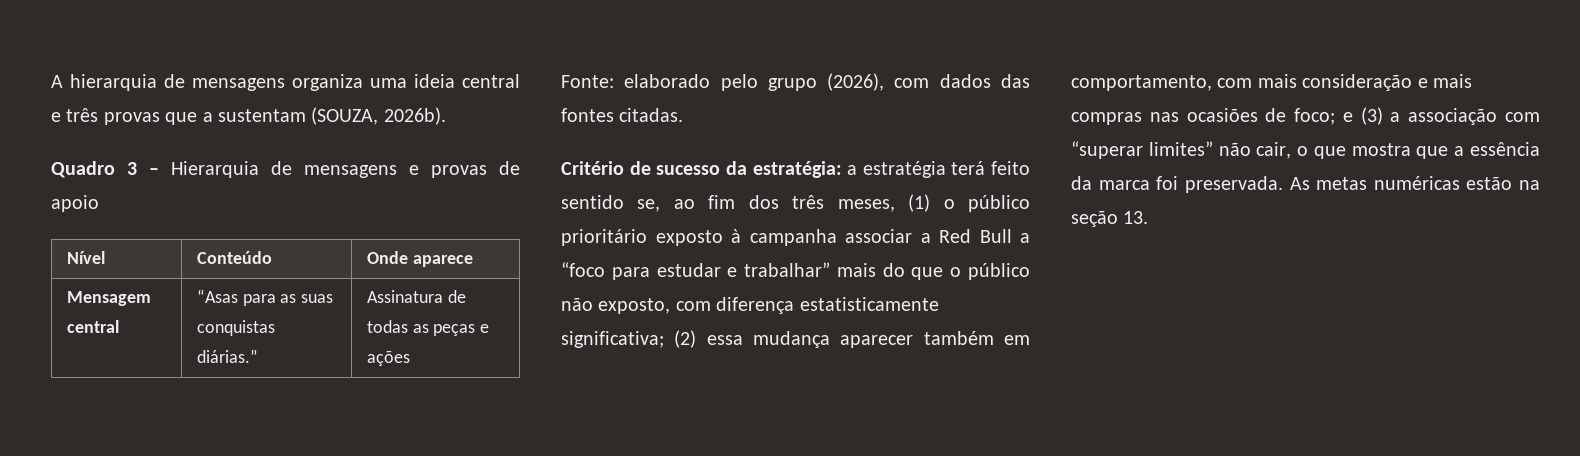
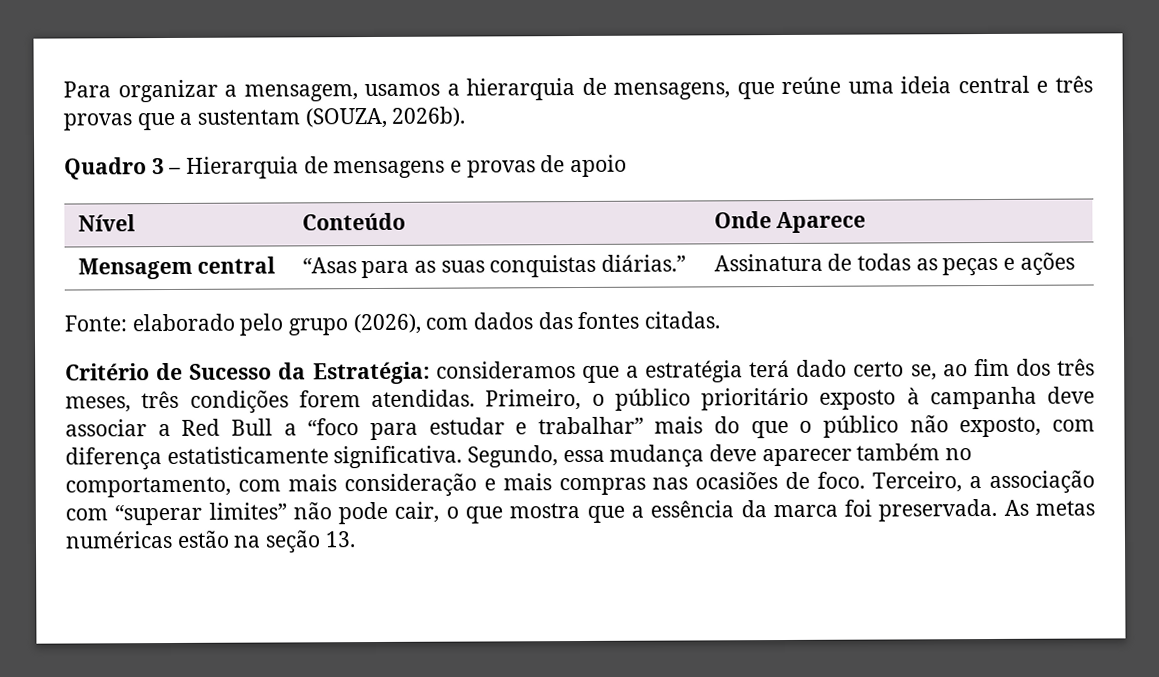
- A hierarquia de mensagens organiza uma ideia central e três provas que a sustentam (SOUZA, 2026b).
+ Para organizar a mensagem, usamos a hierarquia de mensagens, que reúne uma ideia central e três provas que a sustentam (SOUZA, 2026b).
- Nível | Conteúdo | Onde aparece
+ Nível | Conteúdo | Onde Aparece
- Critério de sucesso da estratégia: a estratégia terá feito sentido se, ao fim dos três meses, (1) o público prioritário exposto à campanha associar a Red Bull a “foco para estudar e trabalhar” mais do que o público não exposto, com diferença estatisticamente significativa; (2) essa mudança aparecer também em comportamento, com mais consideração e mais compras nas ocasiões de foco; e (3) a associação com “superar limites” não cair, o que mostra que a essência da marca foi preservada.
+ Critério de Sucesso da Estratégia: consideramos que a estratégia terá dado certo se, ao fim dos três meses, três condições forem atendidas. Primeiro, o público prioritário exposto à campanha deve associar a Red Bull a “foco para estudar e trabalhar” mais do que o público não exposto, com diferença estatisticamente significativa. Segundo, essa mudança deve aparecer também no comportamento, com mais consideração e mais compras nas ocasiões de foco. Terceiro, a associação com “superar limites” não pode cair, o que mostra que a essência da marca foi preservada.

